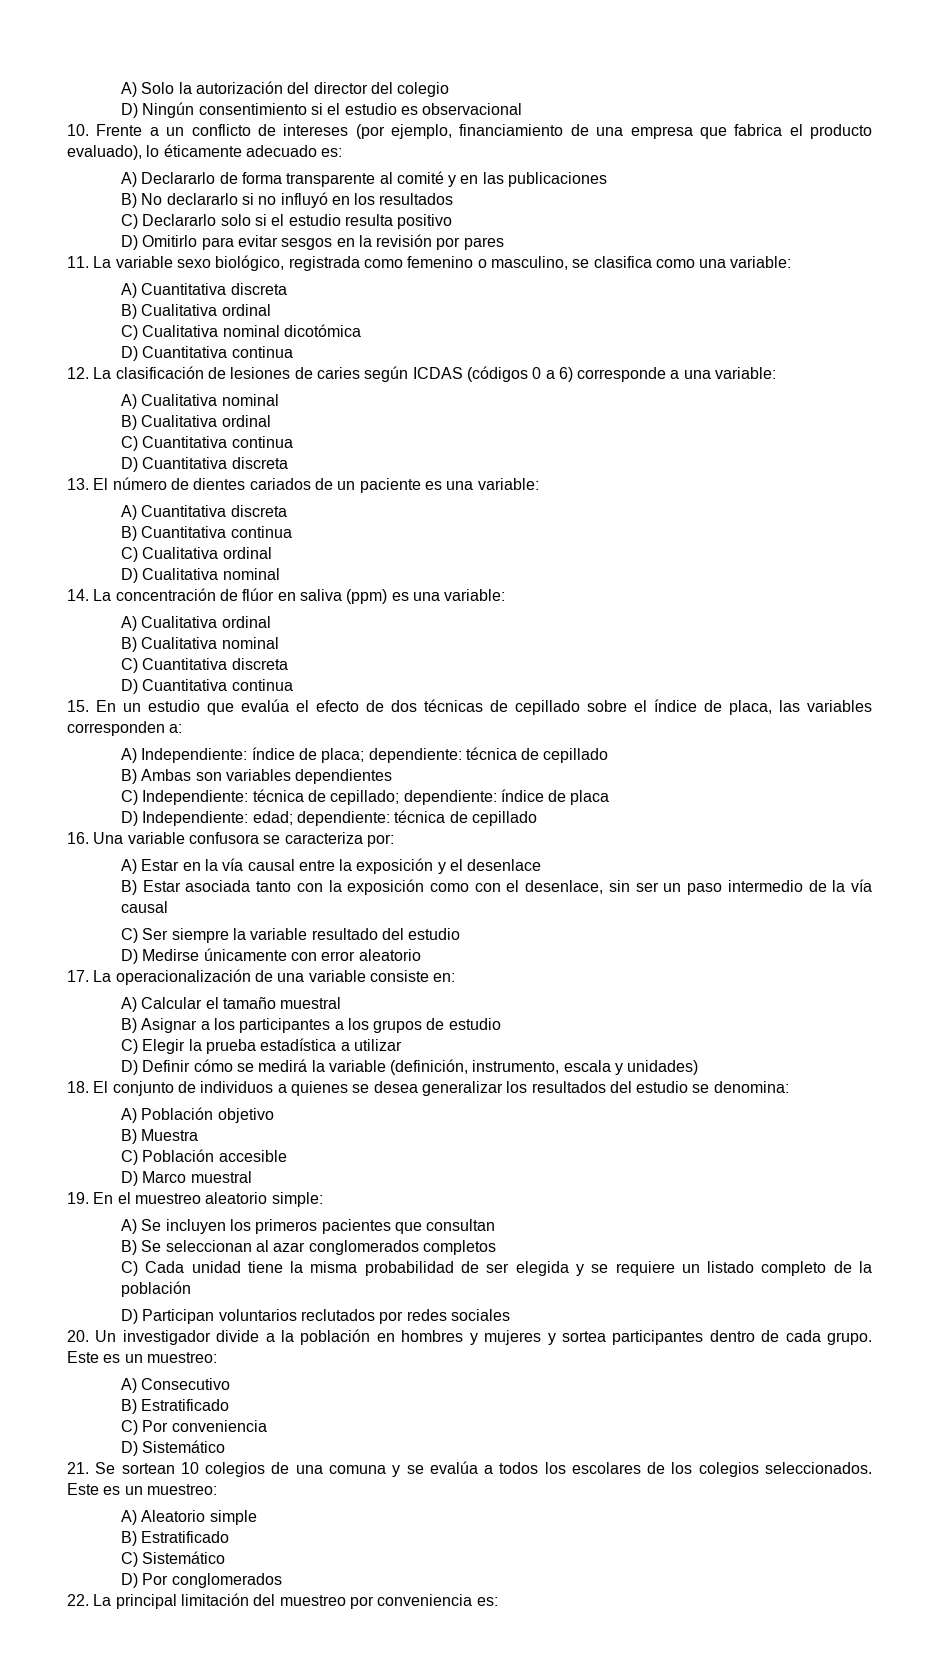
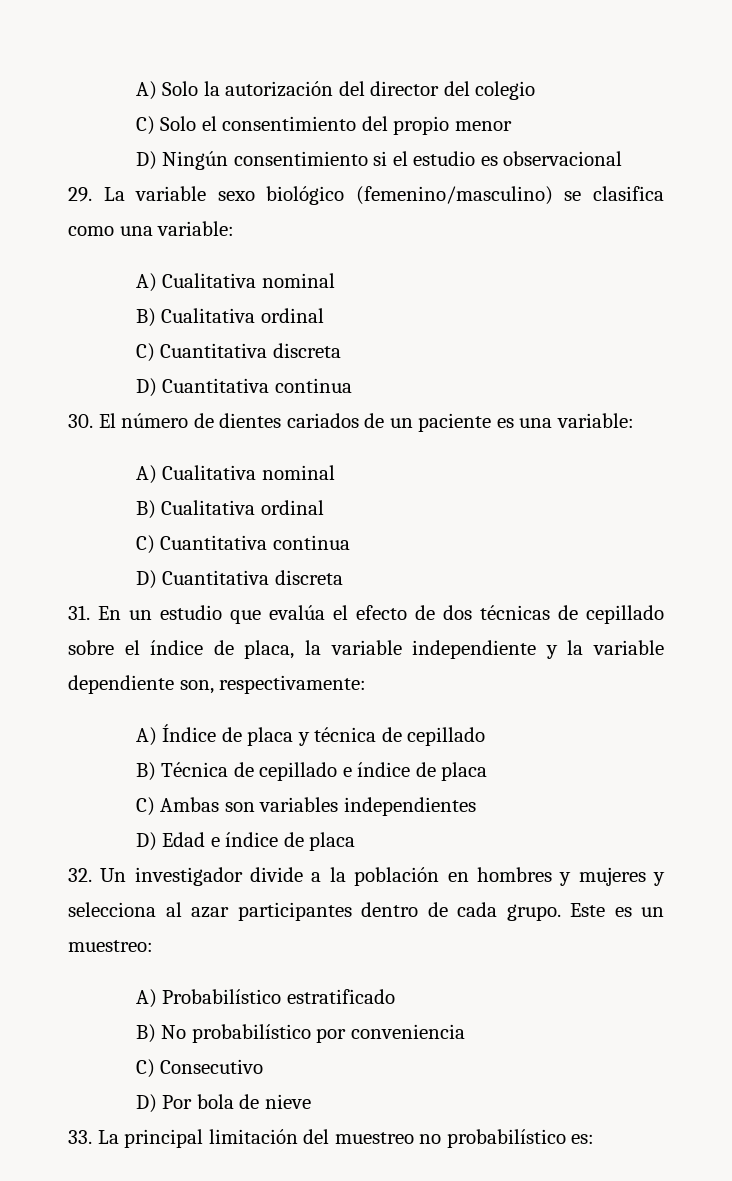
+ C) Solo el consentimiento del propio menor
- 10. Frente a un conflicto de intereses (por ejemplo, financiamiento de una empresa que fabrica el producto evaluado), lo éticamente adecuado es:
- A) Declararlo de forma transparente al comité y en las publicaciones
- B) No declararlo si no influyó en los resultados
- C) Declararlo solo si el estudio resulta positivo
- D) Omitirlo para evitar sesgos en la revisión por pares
- 11. La variable sexo biológico, registrada como femenino o masculino, se clasifica como una variable:
- A) Cuantitativa discreta
+ 29. La variable sexo biológico (femenino/masculino) se clasifica como una variable:
+ A) Cualitativa nominal
  B) Cualitativa ordinal
- C) Cualitativa nominal dicotómica
+ C) Cuantitativa discreta
  D) Cuantitativa continua
- 12. La clasificación de lesiones de caries según ICDAS (códigos 0 a 6) corresponde a una variable:
+ 30. El número de dientes cariados de un paciente es una variable:
- 13. El número de dientes cariados de un paciente es una variable:
- A) Cuantitativa discreta
- B) Cuantitativa continua
- C) Cualitativa ordinal
- D) Cualitativa nominal
- 14. La concentración de flúor en saliva (ppm) es una variable:
- A) Cualitativa ordinal
- B) Cualitativa nominal
- C) Cuantitativa discreta
- D) Cuantitativa continua
- 15. En un estudio que evalúa el efecto de dos técnicas de cepillado sobre el índice de placa, las variables corresponden a:
- A) Independiente: índice de placa; dependiente: técnica de cepillado
- B) Ambas son variables dependientes
- C) Independiente: técnica de cepillado; dependiente: índice de placa
- D) Independiente: edad; dependiente: técnica de cepillado
- 16. Una variable confusora se caracteriza por:
- A) Estar en la vía causal entre la exposición y el desenlace
- B) Estar asociada tanto con la exposición como con el desenlace, sin ser un paso intermedio de la vía causal
- C) Ser siempre la variable resultado del estudio
- D) Medirse únicamente con error aleatorio
- 17. La operacionalización de una variable consiste en:
- A) Calcular el tamaño muestral
- B) Asignar a los participantes a los grupos de estudio
- C) Elegir la prueba estadística a utilizar
- D) Definir cómo se medirá la variable (definición, instrumento, escala y unidades)
- 18. El conjunto de individuos a quienes se desea generalizar los resultados del estudio se denomina:
- A) Población objetivo
- B) Muestra
- C) Población accesible
- D) Marco muestral
- 19. En el muestreo aleatorio simple:
- A) Se incluyen los primeros pacientes que consultan
- B) Se seleccionan al azar conglomerados completos
- C) Cada unidad tiene la misma probabilidad de ser elegida y se requiere un listado completo de la población
- D) Participan voluntarios reclutados por redes sociales
- 20. Un investigador divide a la población en hombres y mujeres y sortea participantes dentro de cada grupo.
+ 31. En un estudio que evalúa el efecto de dos técnicas de cepillado sobre el índice de placa, la variable independiente y la variable dependiente son, respectivamente:
+ A) Índice de placa y técnica de cepillado
+ B) Técnica de cepillado e índice de placa
+ C) Ambas son variables independientes
+ D) Edad e índice de placa
+ 32. Un investigador divide a la población en hombres y mujeres y selecciona al azar participantes dentro de cada grupo.
- A) Consecutivo
- B) Estratificado
- C) Por conveniencia
- D) Sistemático
- 21. Se sortean 10 colegios de una comuna y se evalúa a todos los escolares de los colegios seleccionados. Este es un muestreo:
- A) Aleatorio simple
- B) Estratificado
- C) Sistemático
- D) Por conglomerados
- 22. La principal limitación del muestreo por conveniencia es:
+ A) Probabilístico estratificado
+ B) No probabilístico por conveniencia
+ C) Consecutivo
+ D) Por bola de nieve
+ 33. La principal limitación del muestreo no probabilístico es:

